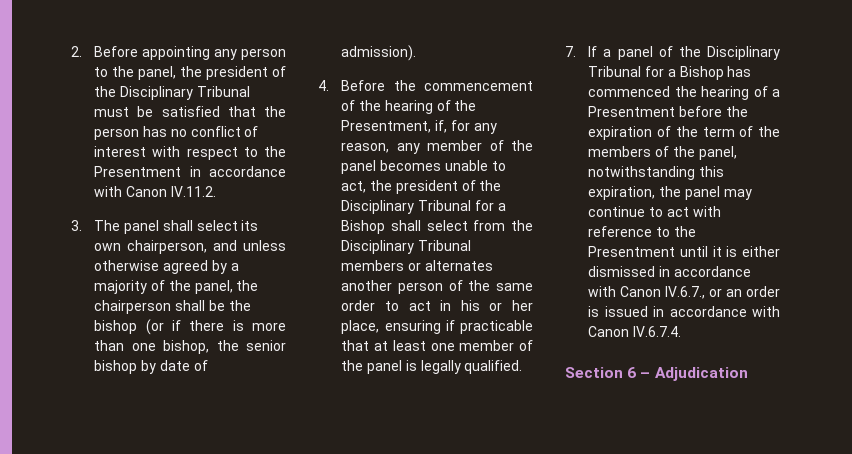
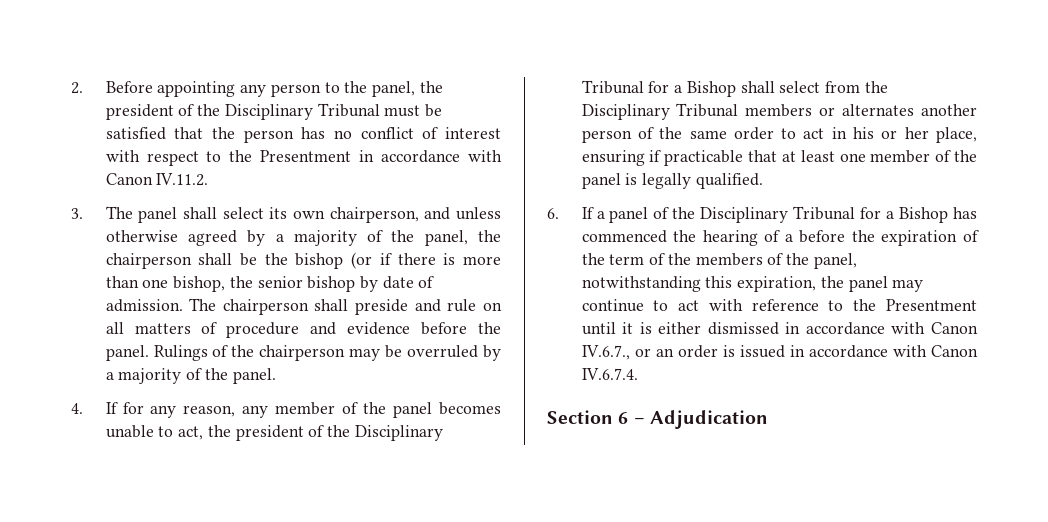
- 3. The panel shall select its own chairperson, and unless otherwise agreed by a majority of the panel, the chairperson shall be the bishop (or if there is more than one bishop, the senior bishop by date of admission).
- 4. Before the commencement of the hearing of the Presentment, if, for any reason, any member of the panel becomes unable to act, the president of the Disciplinary Tribunal for a Bishop shall select from the Disciplinary Tribunal members or alternates another person of the same order to act in his or her place, ensuring if practicable that at least one member of the panel is legally qualified.
+ 3. The panel shall select its own chairperson, and unless otherwise agreed by a majority of the panel, the chairperson shall be the bishop (or if there is more than one bishop, the senior bishop by date of admission. The chairperson shall preside and rule on all matters of procedure and evidence before the panel. Rulings of the chairperson may be overruled by a majority of the panel.
+ 4. If for any reason, any member of the panel becomes unable to act, the president of the Disciplinary Tribunal for a Bishop shall select from the Disciplinary Tribunal members or alternates another person of the same order to act in his or her place, ensuring if practicable that at least one member of the panel is legally qualified.
- 7. If a panel of the Disciplinary Tribunal for a Bishop has commenced the hearing of a Presentment before the expiration of the term of the members of the panel, notwithstanding this expiration, the panel may continue to act with reference to the Presentment until it is either dismissed in accordance with Canon IV.6.7., or an order is issued in accordance with Canon IV.6.7.4.
+ 6. If a panel of the Disciplinary Tribunal for a Bishop has commenced the hearing of a before the expiration of the term of the members of the panel, notwithstanding this expiration, the panel may continue to act with reference to the Presentment until it is either dismissed in accordance with Canon IV.6.7., or an order is issued in accordance with Canon IV.6.7.4.

